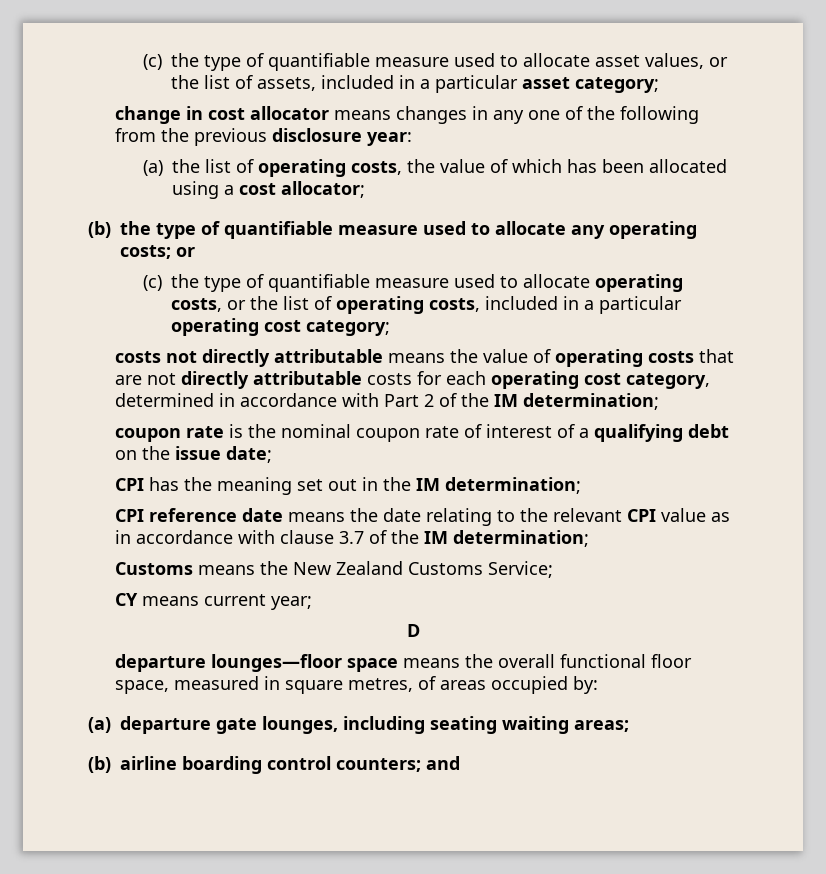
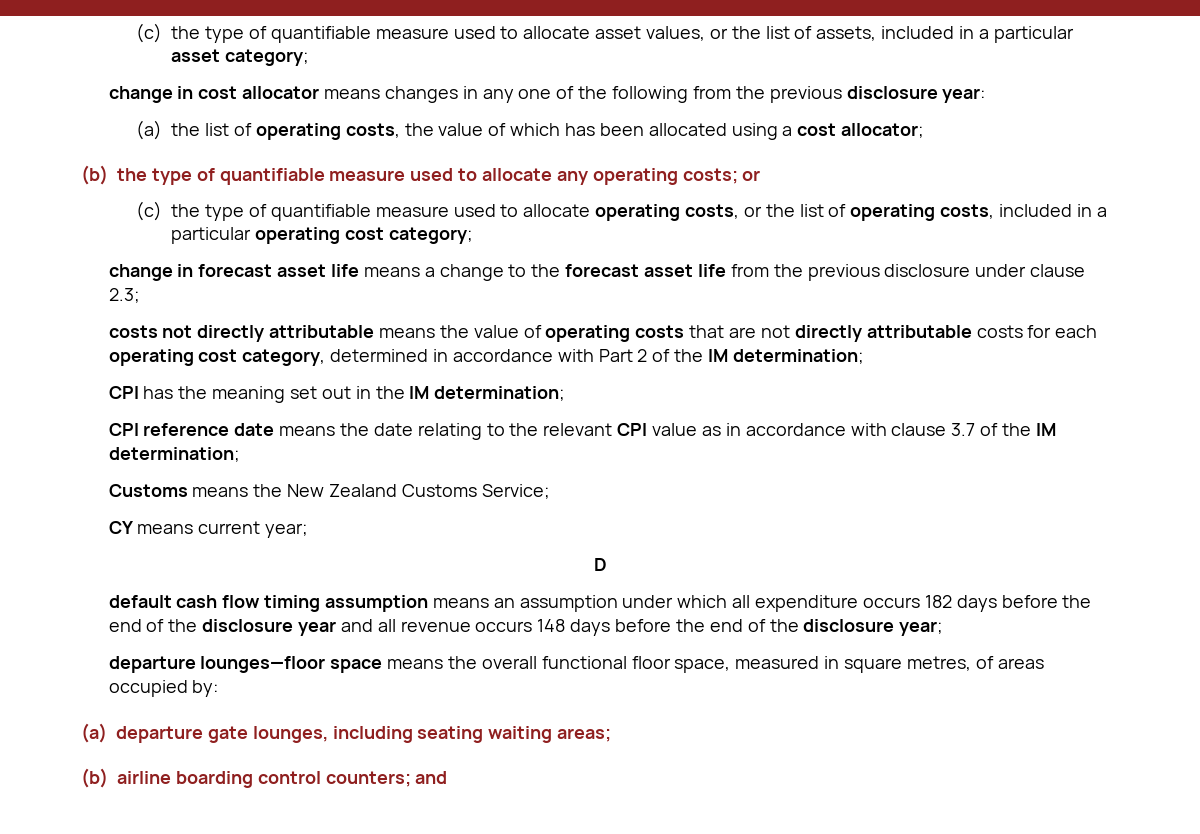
+ change in forecast asset life means a change to the forecast asset life from the previous disclosure under clause 2.3;
- coupon rate is the nominal coupon rate of interest of a qualifying debt on the issue date;
+ default cash flow timing assumption means an assumption under which all expenditure occurs 182 days before the end of the disclosure year and all revenue occurs 148 days before the end of the disclosure year;

